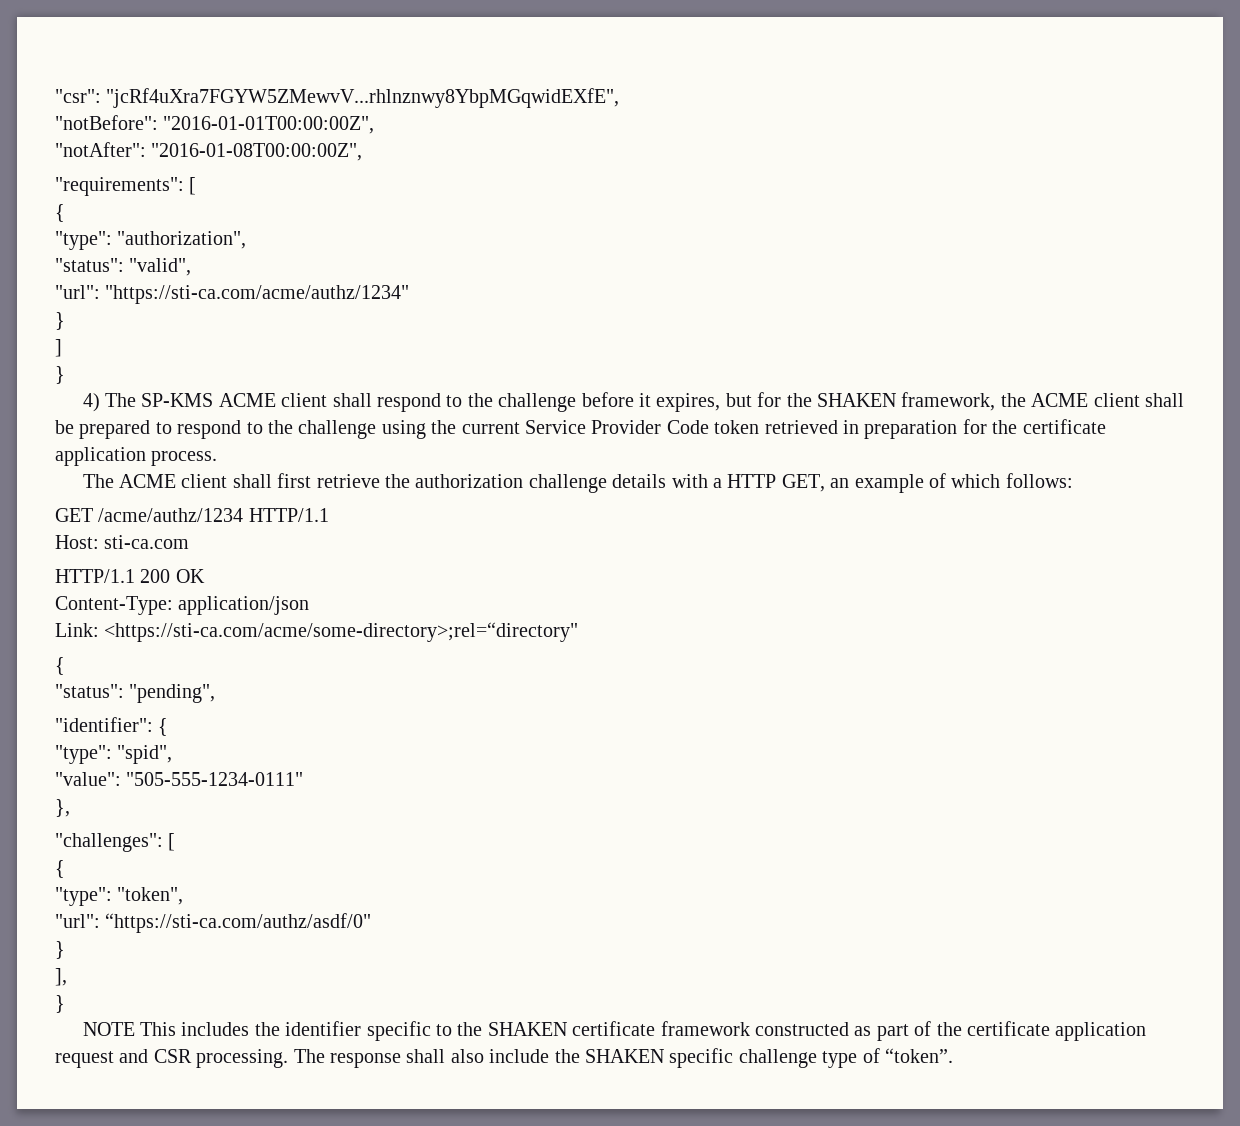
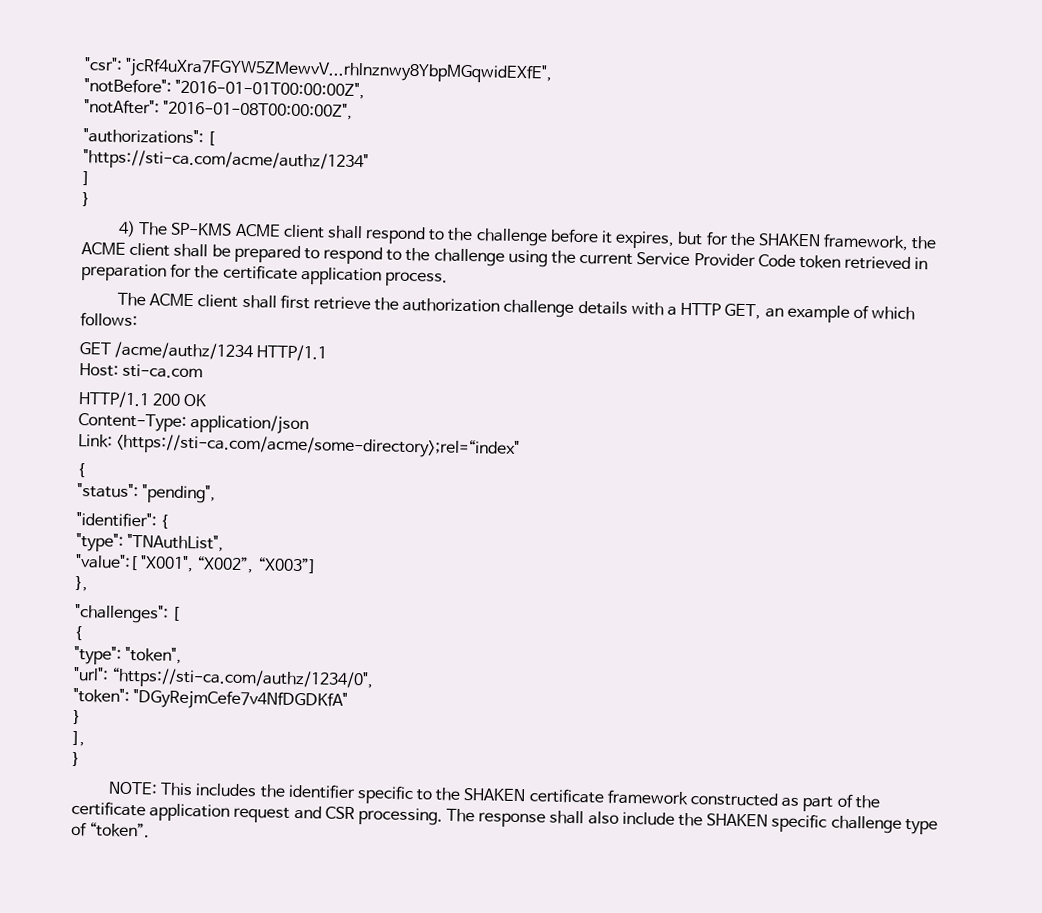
- "requirements": [
- {
- "type": "authorization",
- "status": "valid",
- "url": "https://sti-ca.com/acme/authz/1234"
- }
+ "authorizations": [
+ "https://sti-ca.com/acme/authz/1234"
- Link: <https://sti-ca.com/acme/some-directory>;rel=“directory"
+ Link: <https://sti-ca.com/acme/some-directory>;rel=“index"
- "type": "spid",
- "value": "505-555-1234-0111"
+ "type": "TNAuthList",
+ "value":[ "X001", “X002”, “X003”]
- "url": “https://sti-ca.com/authz/asdf/0"
+ "url": “https://sti-ca.com/authz/1234/0",
+ "token": "DGyRejmCefe7v4NfDGDKfA"
- NOTE This includes the identifier specific to the SHAKEN certificate framework constructed as part of the certificate application request and CSR processing.
+ NOTE: This includes the identifier specific to the SHAKEN certificate framework constructed as part of the certificate application request and CSR processing.

